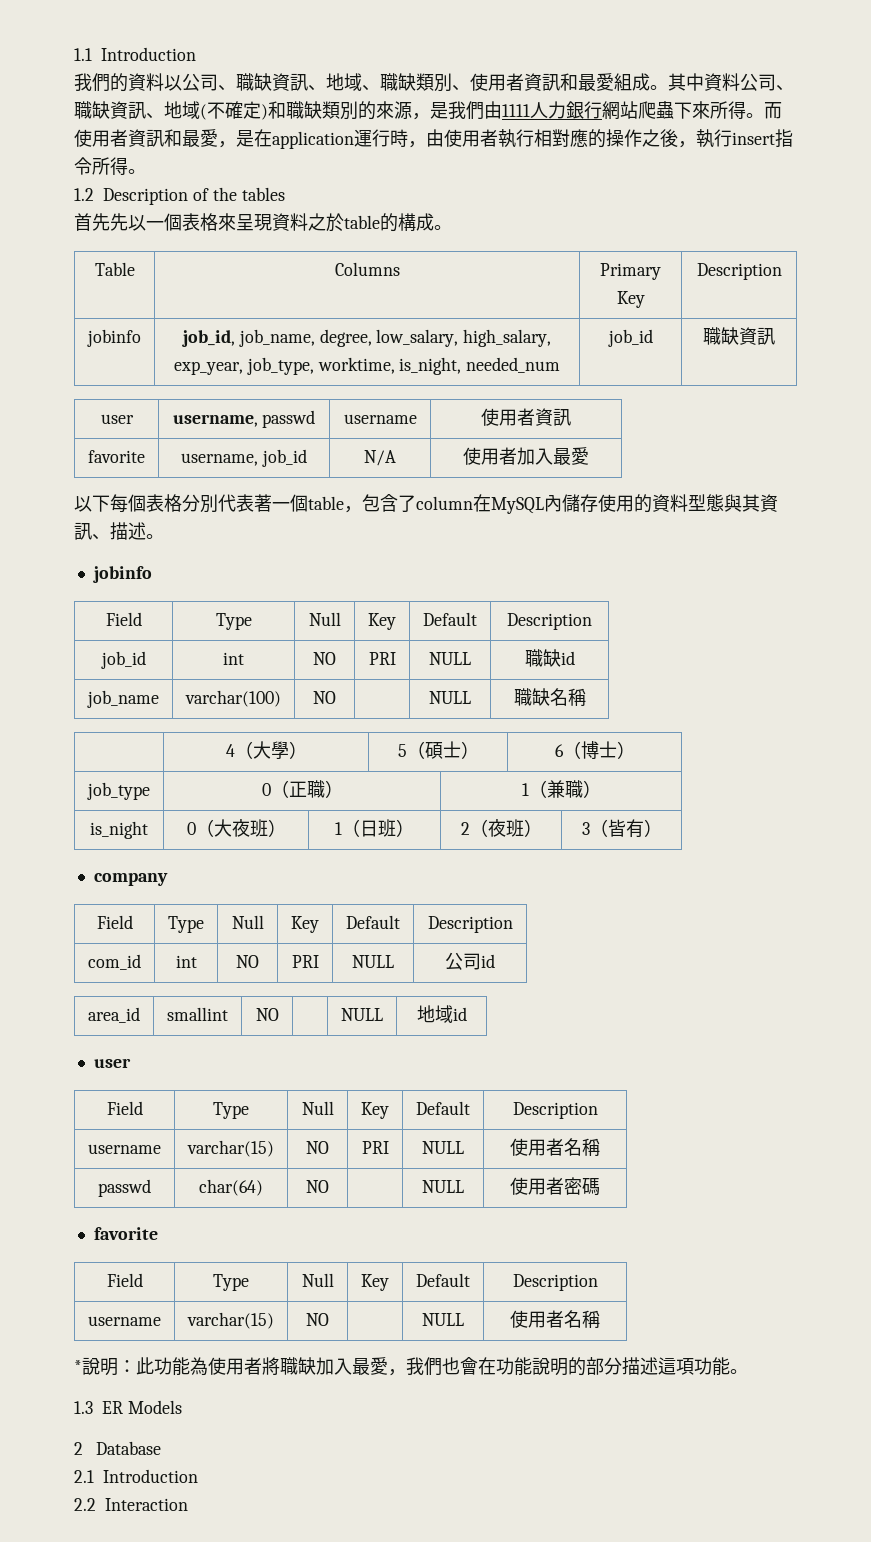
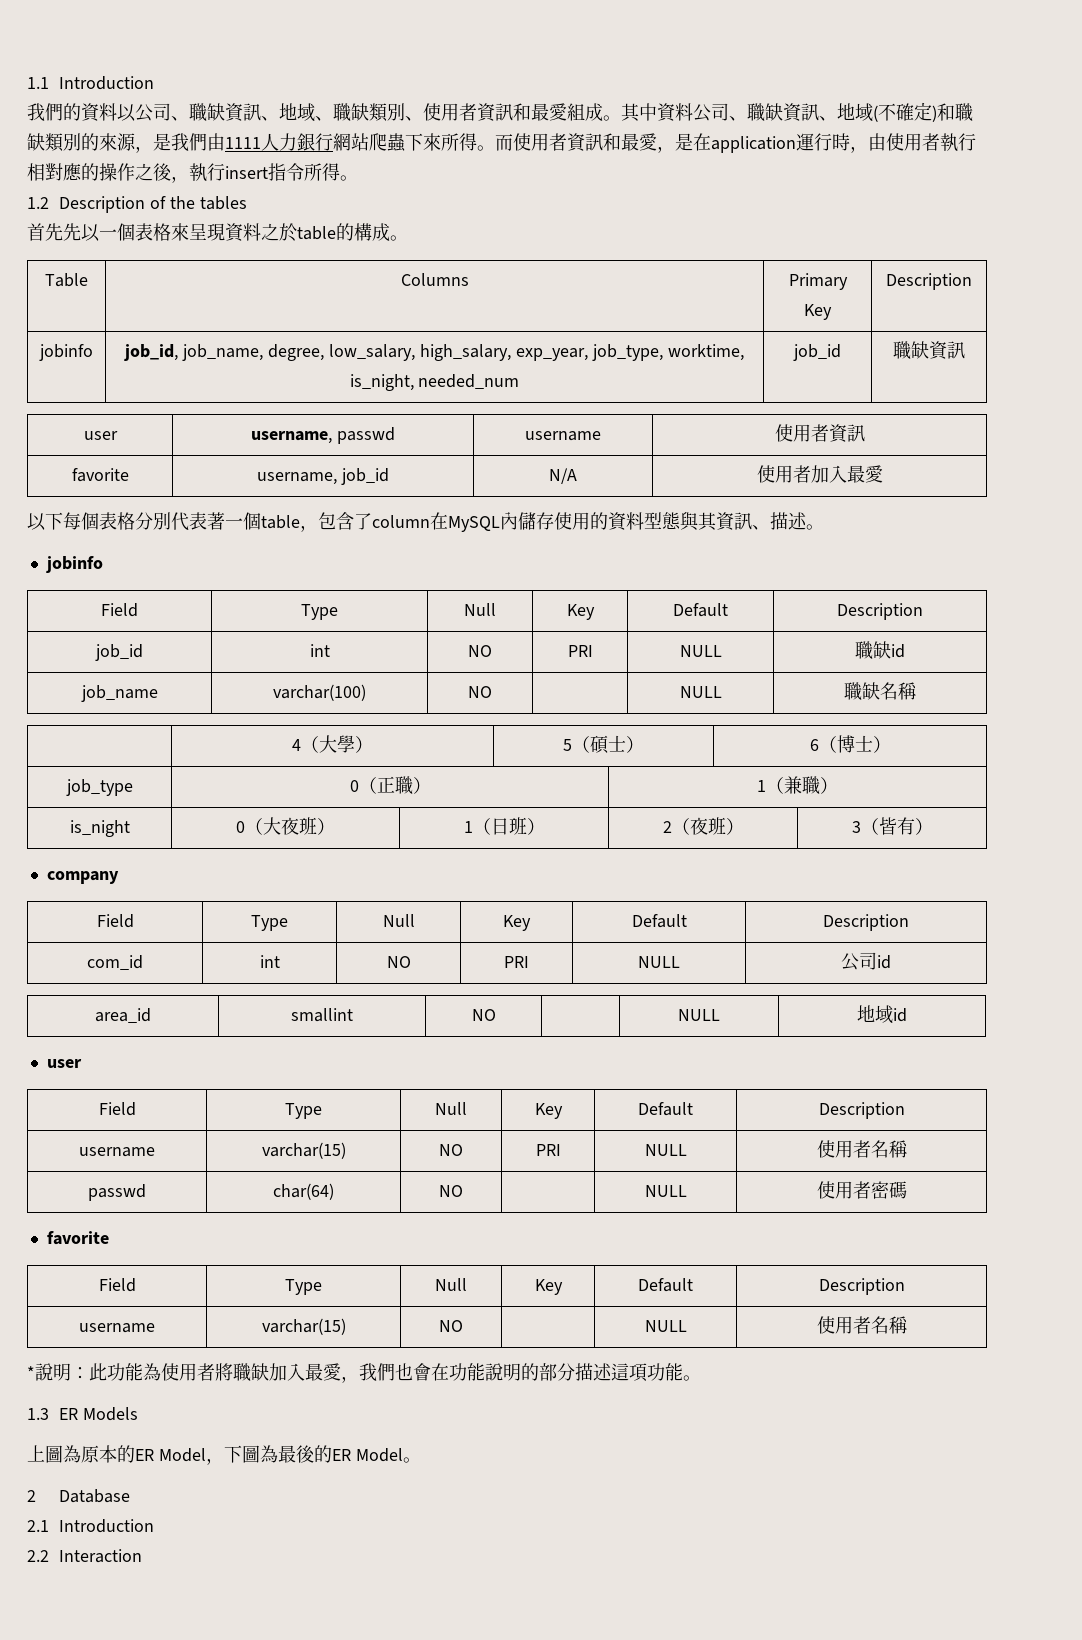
+ 上圖為原本的ER Model，下圖為最後的ER Model。

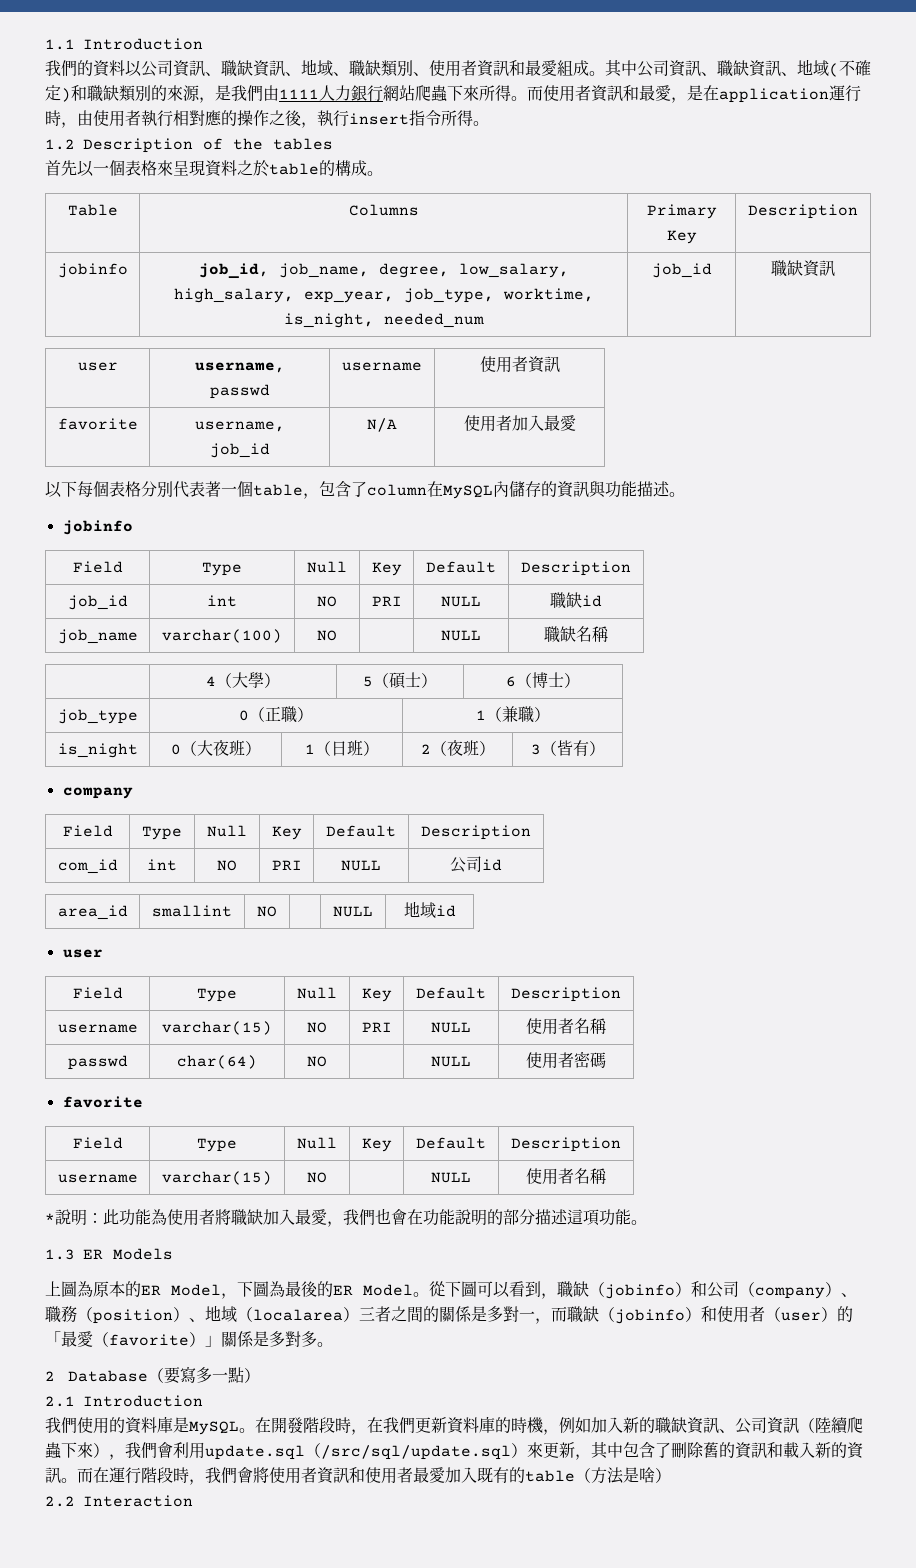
- 我們的資料以公司、職缺資訊、地域、職缺類別、使用者資訊和最愛組成。
+ 我們的資料以公司資訊、職缺資訊、地域、職缺類別、使用者資訊和最愛組成。
- 其中資料公司、職缺資訊、地域(不確定)和職缺類別的來源，是我們由1111人力銀行網站爬蟲下來所得。
+ 其中公司資訊、職缺資訊、地域(不確定)和職缺類別的來源，是我們由1111人力銀行網站爬蟲下來所得。
- 首先先以一個表格來呈現資料之於table的構成。
+ 首先以一個表格來呈現資料之於table的構成。
- 以下每個表格分別代表著一個table，包含了column在MySQL內儲存使用的資料型態與其資訊、描述。
+ 以下每個表格分別代表著一個table，包含了column在MySQL內儲存的資訊與功能描述。
+ 從下圖可以看到，職缺（jobinfo）和公司（company）、職務（position）、地域（localarea）三者之間的關係是多對一，而職缺（jobinfo）和使用者（user）的「最愛（favorite）」關係是多對多。
- 2 Database
+ 2 Database（要寫多一點）
+ 我們使用的資料庫是MySQL。在開發階段時，在我們更新資料庫的時機，例如加入新的職缺資訊、公司資訊（陸續爬蟲下來），我們會利用update.sql（/src/sql/update.sql）來更新，其中包含了刪除舊的資訊和載入新的資訊。而在運行階段時，我們會將使用者資訊和使用者最愛加入既有的table（方法是啥）

